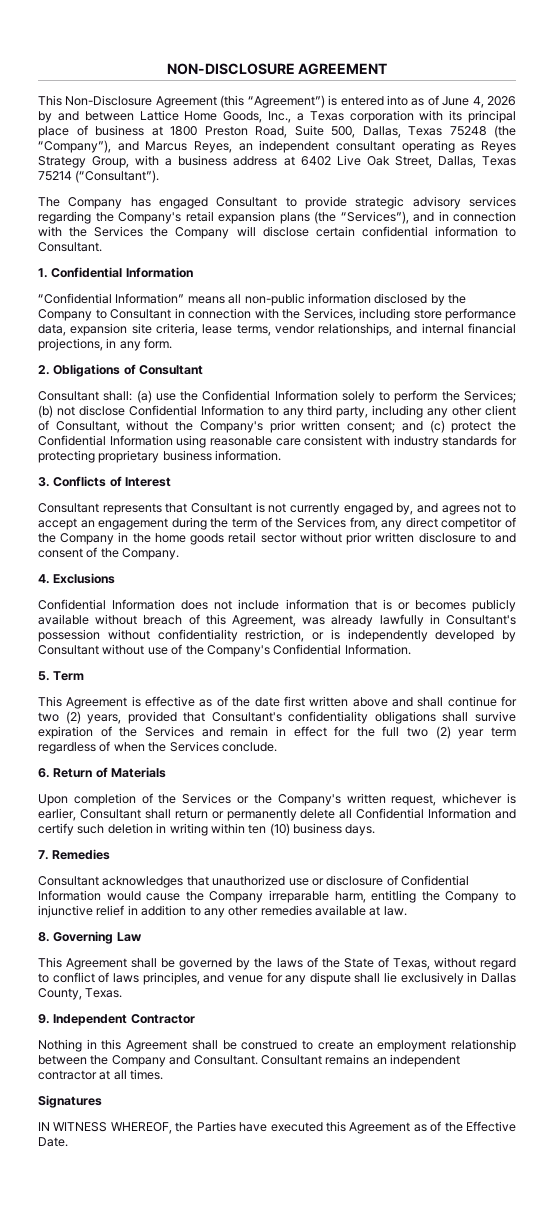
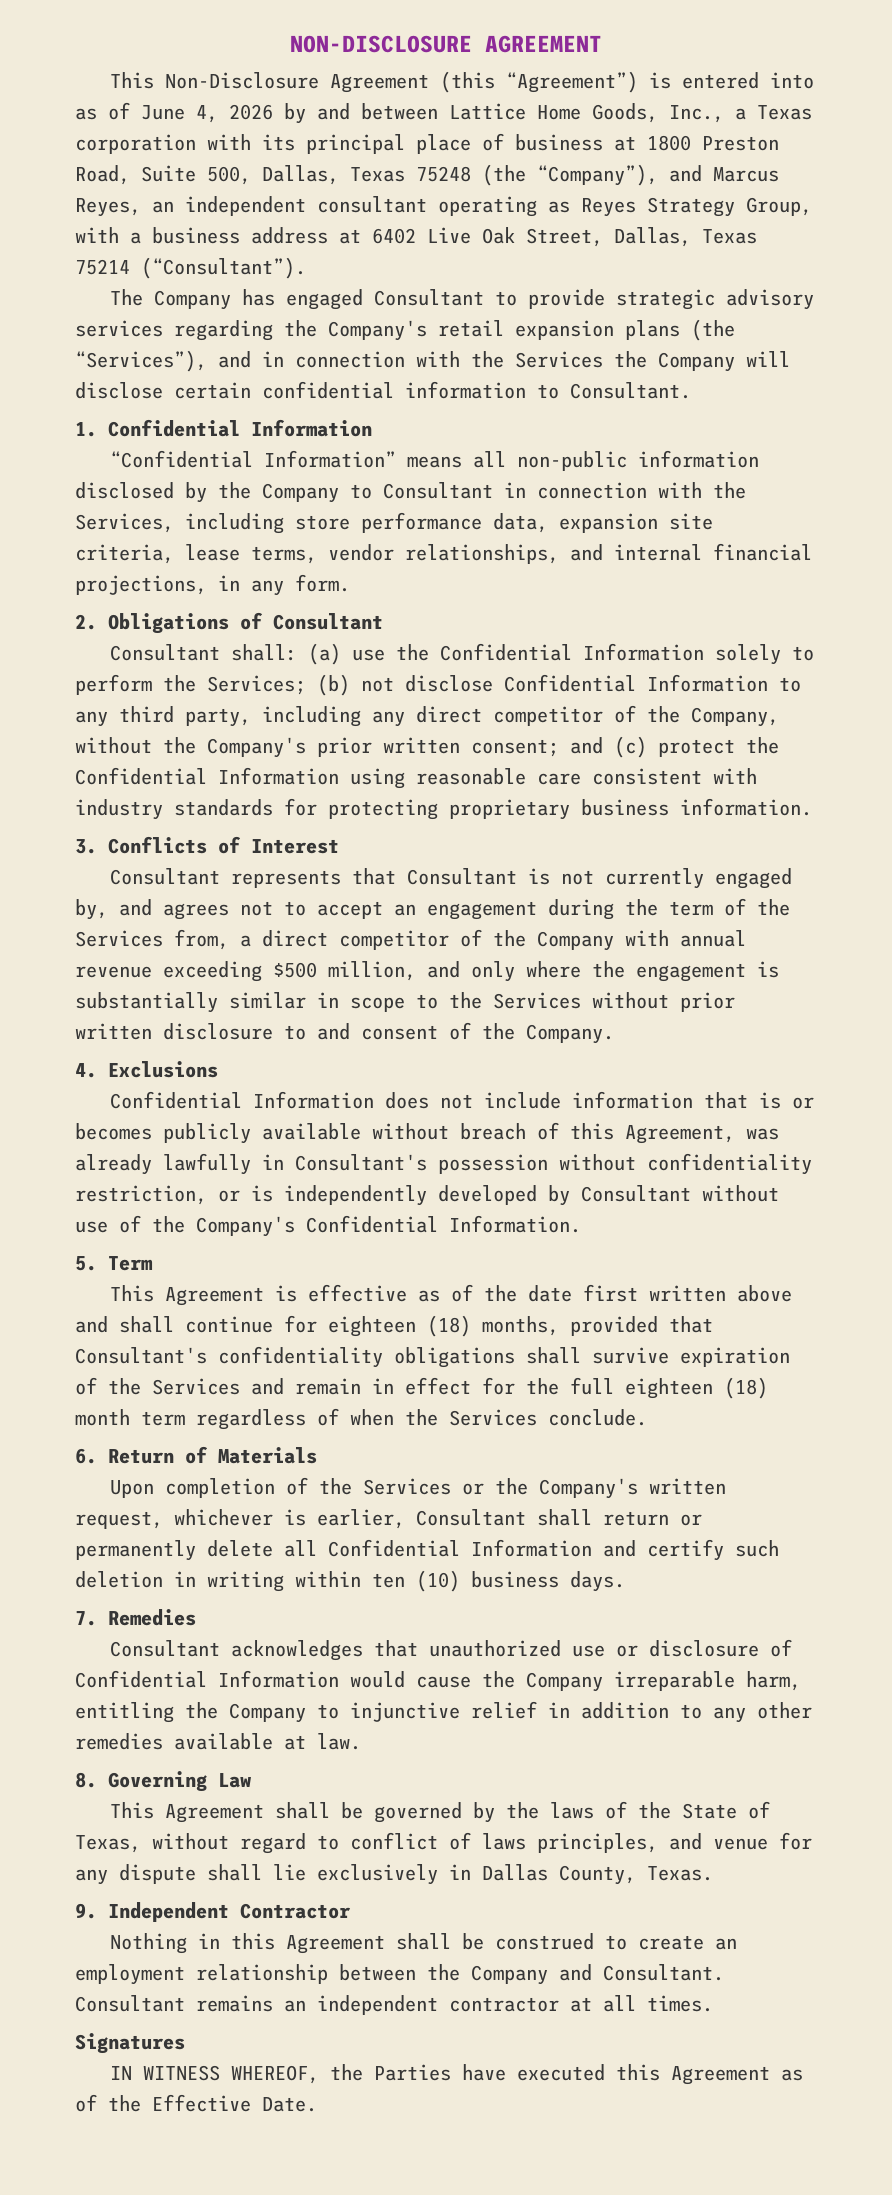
- Consultant shall: (a) use the Confidential Information solely to perform the Services; (b) not disclose Confidential Information to any third party, including any other client of Consultant, without the Company's prior written consent; and (c) protect the Confidential Information using reasonable care consistent with industry standards for protecting proprietary business information.
+ Consultant shall: (a) use the Confidential Information solely to perform the Services; (b) not disclose Confidential Information to any third party, including any direct competitor of the Company, without the Company's prior written consent; and (c) protect the Confidential Information using reasonable care consistent with industry standards for protecting proprietary business information.
- Consultant represents that Consultant is not currently engaged by, and agrees not to accept an engagement during the term of the Services from, any direct competitor of the Company in the home goods retail sector without prior written disclosure to and consent of the Company.
+ Consultant represents that Consultant is not currently engaged by, and agrees not to accept an engagement during the term of the Services from, a direct competitor of the Company with annual revenue exceeding $500 million, and only where the engagement is substantially similar in scope to the Services without prior written disclosure to and consent of the Company.
- This Agreement is effective as of the date first written above and shall continue for two (2) years, provided that Consultant's confidentiality obligations shall survive expiration of the Services and remain in effect for the full two (2) year term regardless of when the Services conclude.
+ This Agreement is effective as of the date first written above and shall continue for eighteen (18) months, provided that Consultant's confidentiality obligations shall survive expiration of the Services and remain in effect for the full eighteen (18) month term regardless of when the Services conclude.

